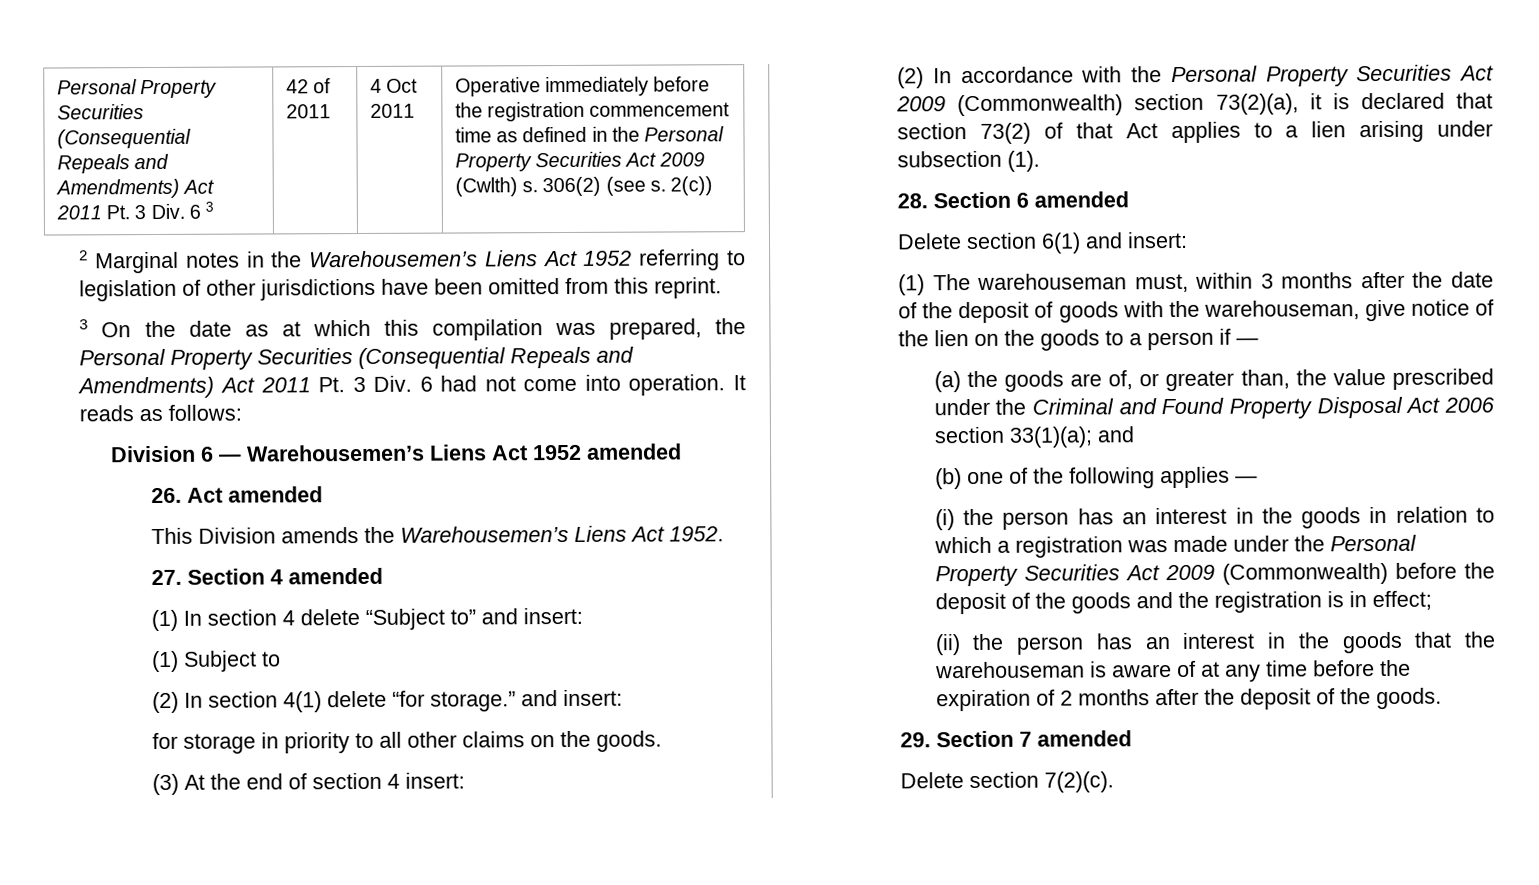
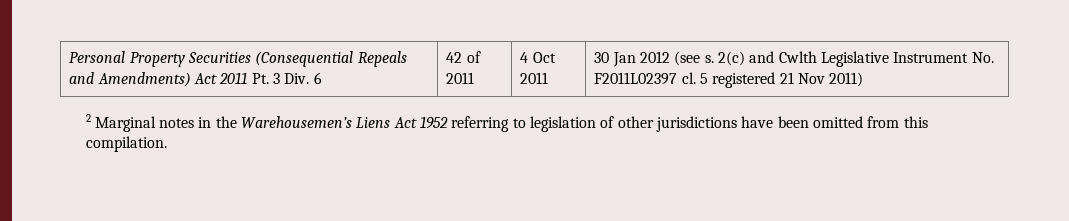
- Personal Property Securities (Consequential Repeals and Amendments) Act 2011 Pt. 3 Div. 6 3
+ Personal Property Securities (Consequential Repeals and Amendments) Act 2011 Pt. 3 Div. 6
- Operative immediately before the registration commencement time as defined in the Personal Property Securities Act 2009 (Cwlth) s. 306(2) (see s. 2(c))
+ 30 Jan 2012 (see s. 2(c) and Cwlth Legislative Instrument No. F2011L02397 cl. 5 registered 21 Nov 2011)
- 2 Marginal notes in the Warehousemen’s Liens Act 1952 referring to legislation of other jurisdictions have been omitted from this reprint.
- 3 On the date as at which this compilation was prepared, the Personal Property Securities (Consequential Repeals and Amendments) Act 2011 Pt. 3 Div. 6 had not come into operation. It reads as follows:
- Division 6 — Warehousemen’s Liens Act 1952 amended
- 26. Act amended
- This Division amends the Warehousemen’s Liens Act 1952.
- 27. Section 4 amended
- (1) In section 4 delete “Subject to” and insert:
- (1) Subject to
- (2) In section 4(1) delete “for storage.” and insert:
- for storage in priority to all other claims on the goods.
- (3) At the end of section 4 insert:
- (2) In accordance with the Personal Property Securities Act 2009 (Commonwealth) section 73(2)(a), it is declared that section 73(2) of that Act applies to a lien arising under subsection (1).
- 28. Section 6 amended
- Delete section 6(1) and insert:
- (1) The warehouseman must, within 3 months after the date of the deposit of goods with the warehouseman, give notice of the lien on the goods to a person if —
- (a) the goods are of, or greater than, the value prescribed under the Criminal and Found Property Disposal Act 2006 section 33(1)(a); and
- (b) one of the following applies —
- (i) the person has an interest in the goods in relation to which a registration was made under the Personal Property Securities Act 2009 (Commonwealth) before the deposit of the goods and the registration is in effect;
- (ii) the person has an interest in the goods that the warehouseman is aware of at any time before the expiration of 2 months after the deposit of the goods.
- 29. Section 7 amended
- Delete section 7(2)(c).
+ 2 Marginal notes in the Warehousemen’s Liens Act 1952 referring to legislation of other jurisdictions have been omitted from this compilation.

